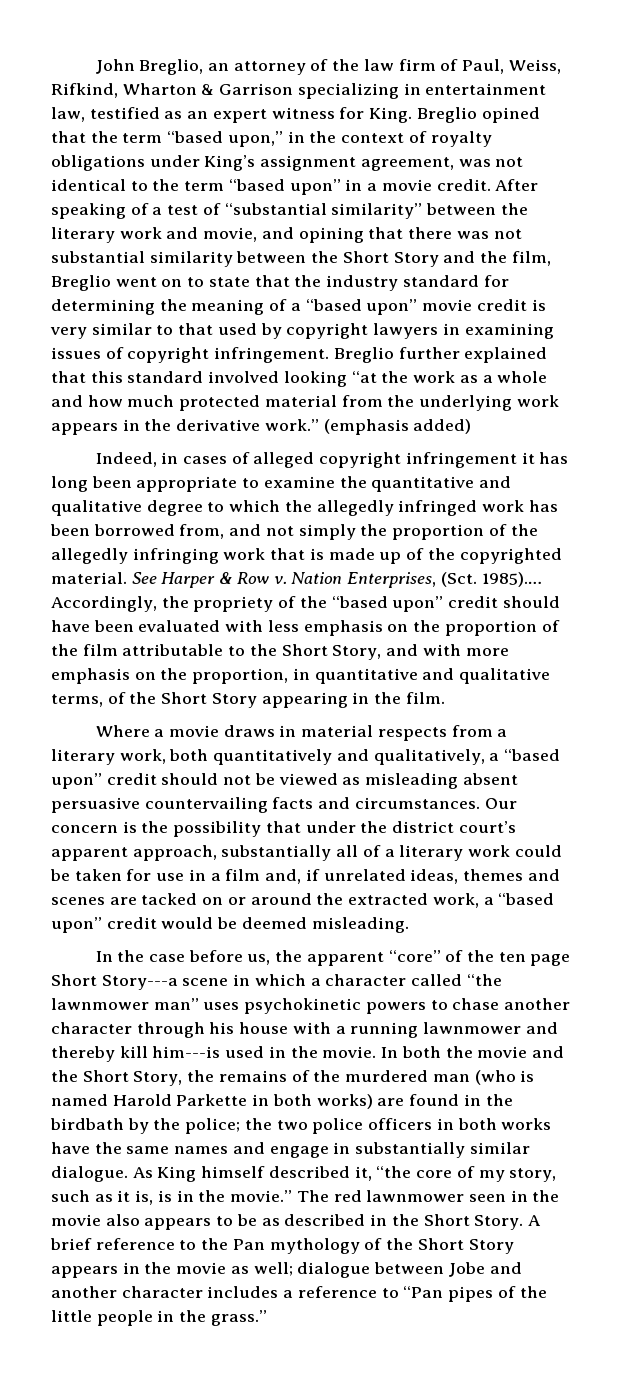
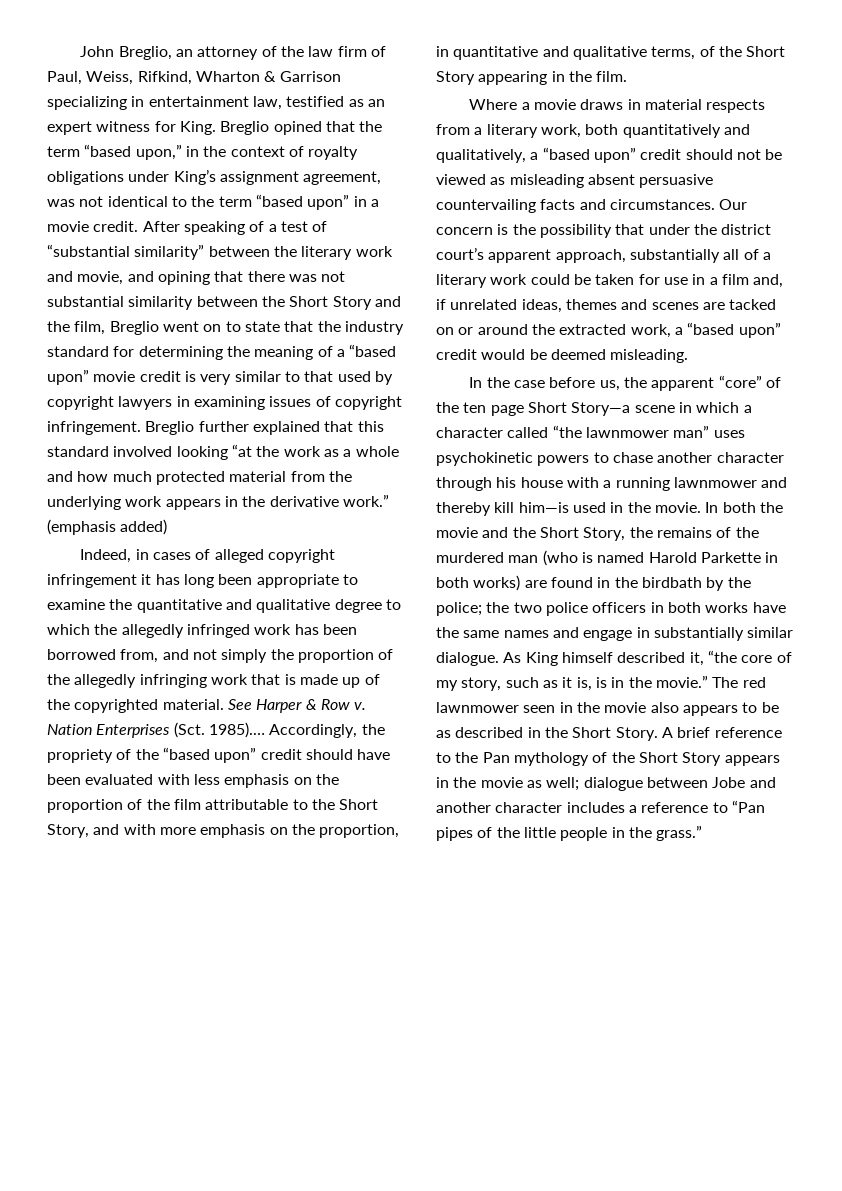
- Nation Enterprises, (Sct. 1985).…
+ Nation Enterprises (Sct. 1985).…
- In the case before us, the apparent “core” of the ten page Short Story---a scene in which a character called “the lawnmower man” uses psychokinetic powers to chase another character through his house with a running lawnmower and thereby kill him---is used in the movie.
+ In the case before us, the apparent “core” of the ten page Short Story—a scene in which a character called “the lawnmower man” uses psychokinetic powers to chase another character through his house with a running lawnmower and thereby kill him—is used in the movie.

